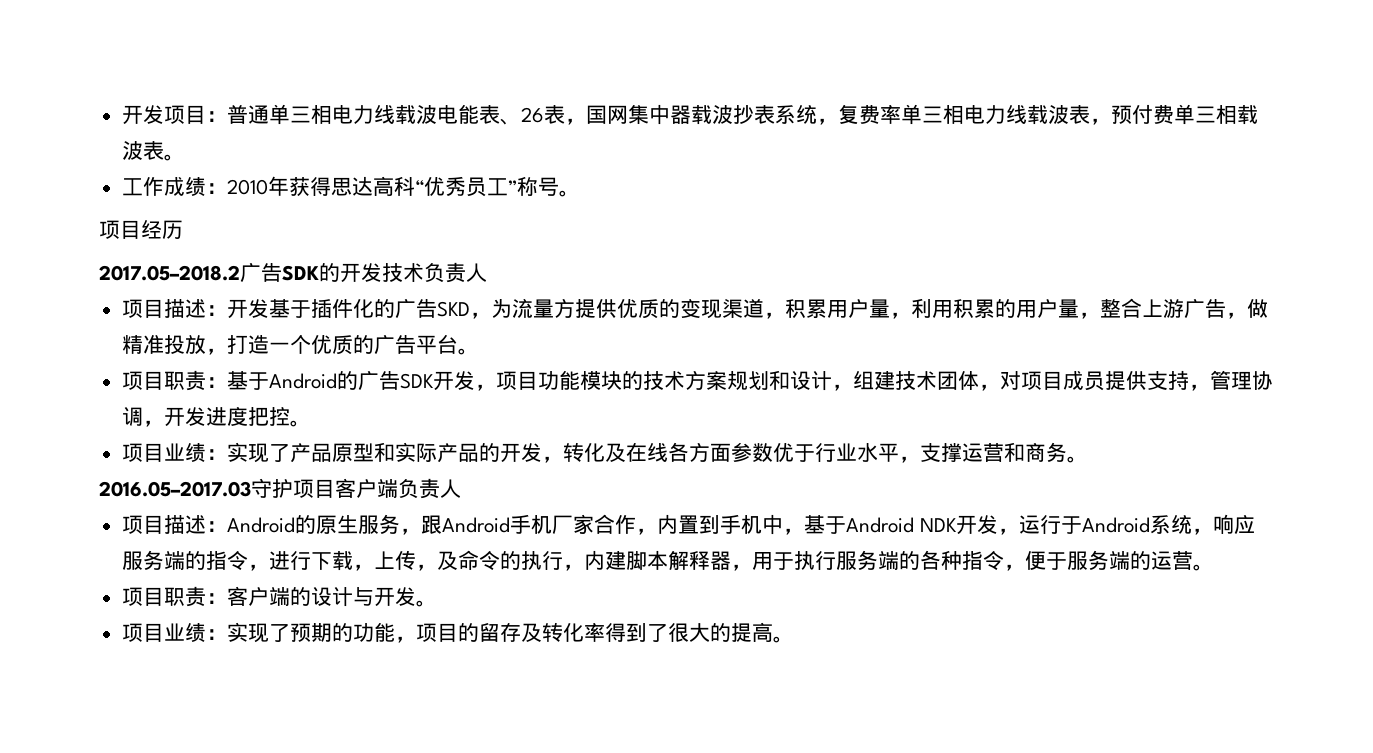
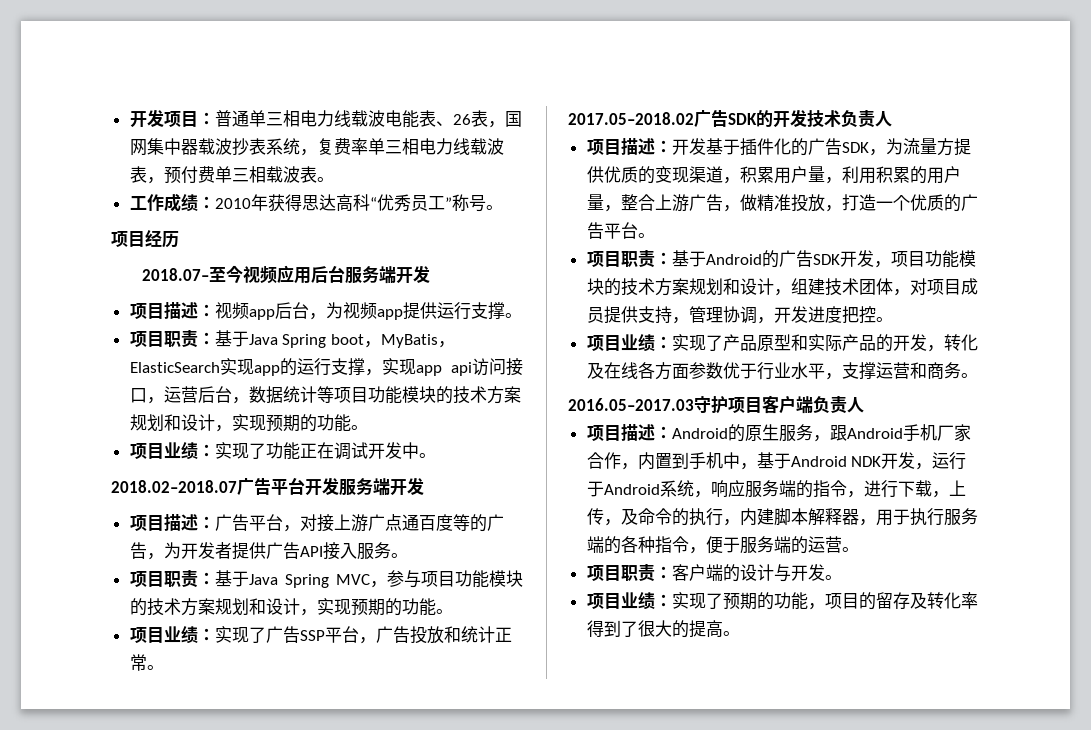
- 2017.05–2018.2广告SDK的开发技术负责人
+ 2018.07–至今视频应用后台服务端开发
+ 项目描述：视频app后台，为视频app提供运行支撑。
+ 项目职责：基于Java Spring boot，MyBatis，ElasticSearch实现app的运行支撑，实现app api访问接口，运营后台，数据统计等项目功能模块的技术方案规划和设计，实现预期的功能。
+ 项目业绩：实现了功能正在调试开发中。
+ 2018.02–2018.07广告平台开发服务端开发
+ 项目描述：广告平台，对接上游广点通百度等的广告，为开发者提供广告API接入服务。
+ 项目职责：基于Java Spring MVC，参与项目功能模块的技术方案规划和设计，实现预期的功能。
+ 项目业绩：实现了广告SSP平台，广告投放和统计正常。
+ 2017.05–2018.02广告SDK的开发技术负责人
- 项目描述：开发基于插件化的广告SKD，为流量方提供优质的变现渠道，积累用户量，利用积累的用户量，整合上游广告，做精准投放，打造一个优质的广告平台。
+ 项目描述：开发基于插件化的广告SDK，为流量方提供优质的变现渠道，积累用户量，利用积累的用户量，整合上游广告，做精准投放，打造一个优质的广告平台。

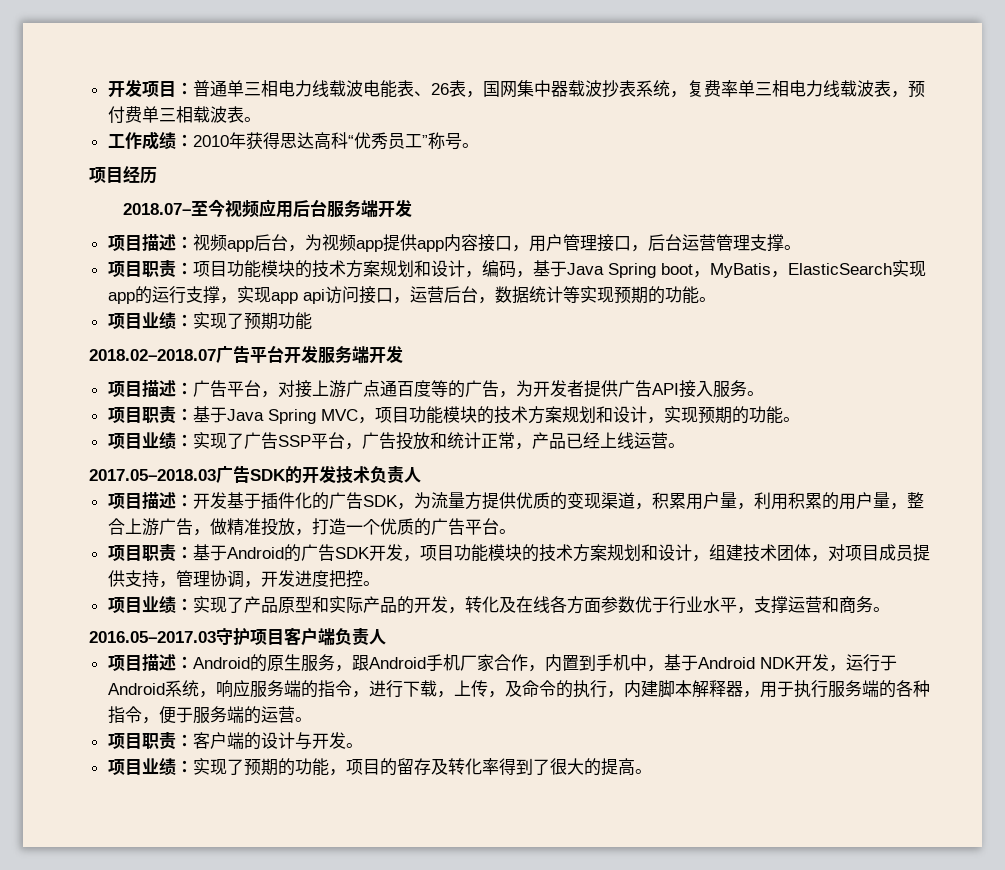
- 项目描述：视频app后台，为视频app提供运行支撑。
- 项目职责：基于Java Spring boot，MyBatis，ElasticSearch实现app的运行支撑，实现app api访问接口，运营后台，数据统计等项目功能模块的技术方案规划和设计，实现预期的功能。
- 项目业绩：实现了功能正在调试开发中。
+ 项目描述：视频app后台，为视频app提供app内容接口，用户管理接口，后台运营管理支撑。
+ 项目职责：项目功能模块的技术方案规划和设计，编码，基于Java Spring boot，MyBatis，ElasticSearch实现app的运行支撑，实现app api访问接口，运营后台，数据统计等实现预期的功能。
+ 项目业绩：实现了预期功能
- 项目职责：基于Java Spring MVC，参与项目功能模块的技术方案规划和设计，实现预期的功能。
+ 项目职责：基于Java Spring MVC，项目功能模块的技术方案规划和设计，实现预期的功能。
- 项目业绩：实现了广告SSP平台，广告投放和统计正常。
- 2017.05–2018.02广告SDK的开发技术负责人
+ 项目业绩：实现了广告SSP平台，广告投放和统计正常，产品已经上线运营。
+ 2017.05–2018.03广告SDK的开发技术负责人

